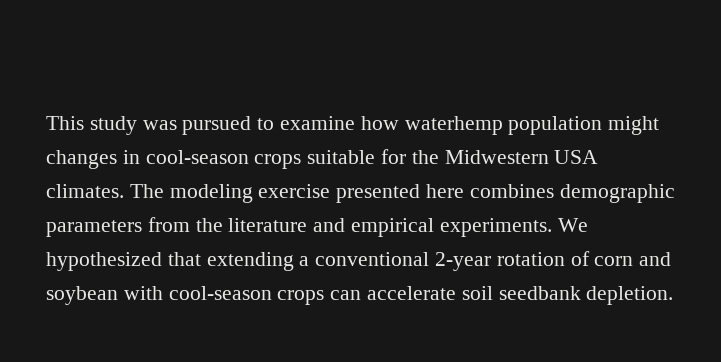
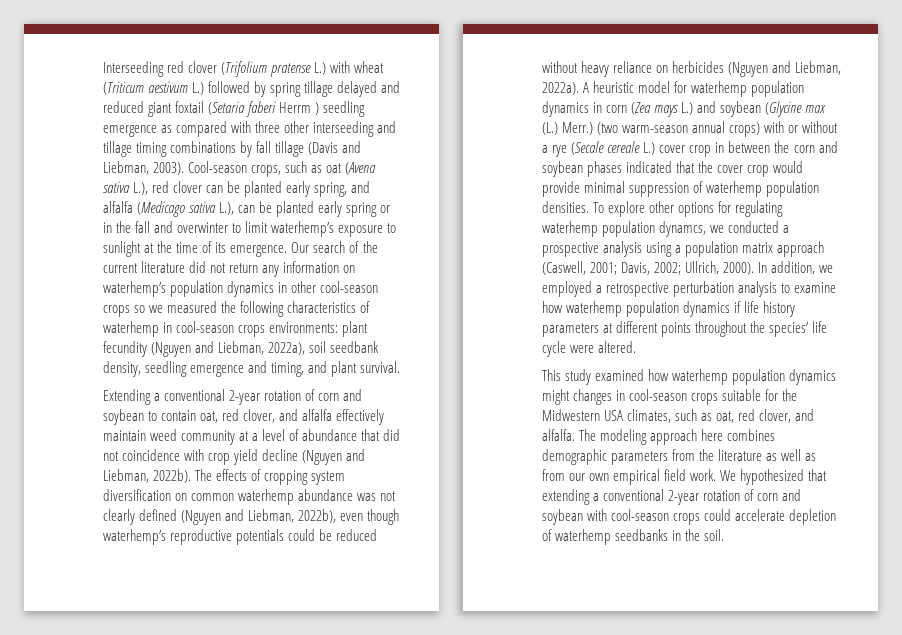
- This study was pursued to examine how waterhemp population might changes in cool-season crops suitable for the Midwestern USA climates. The modeling exercise presented here combines demographic parameters from the literature and empirical experiments.
+ Interseeding red clover (Trifolium pratense L.) with wheat (Triticum aestivum L.) followed by spring tillage delayed and reduced giant foxtail (Setaria faberi Herrm ) seedling emergence as compared with three other interseeding and tillage timing combinations by fall tillage (Davis and Liebman, 2003). Cool-season crops, such as oat (Avena sativa L.), red clover can be planted early spring, and alfalfa (Medicago sativa L.), can be planted early spring or in the fall and overwinter to limit waterhemp’s exposure to sunlight at the time of its emergence. Our search of the current literature did not return any information on waterhemp’s population dynamics in other cool-season crops so we measured the following characteristics of waterhemp in cool-season crops environments: plant fecundity (Nguyen and Liebman, 2022a), soil seedbank density, seedling emergence and timing, and plant survival.
+ Extending a conventional 2-year rotation of corn and soybean to contain oat, red clover, and alfalfa effectively maintain weed community at a level of abundance that did not coincidence with crop yield decline (Nguyen and Liebman, 2022b). The effects of cropping system diversification on common waterhemp abundance was not clearly defined (Nguyen and Liebman, 2022b), even though waterhemp’s reproductive potentials could be reduced without heavy reliance on herbicides (Nguyen and Liebman, 2022a). A heuristic model for waterhemp population dynamics in corn (Zea mays L.) and soybean (Glycine max (L.) Merr.) (two warm-season annual crops) with or without a rye (Secale cereale L.) cover crop in between the corn and soybean phases indicated that the cover crop would provide minimal suppression of waterhemp population densities. To explore other options for regulating waterhemp population dynamcs, we conducted a prospective analysis using a population matrix approach (Caswell, 2001; Davis, 2002; Ullrich, 2000). In addition, we employed a retrospective perturbation analysis to examine how waterhemp population dynamics if life history parameters at different points throughout the species’ life cycle were altered.
+ This study examined how waterhemp population dynamics might changes in cool-season crops suitable for the Midwestern USA climates, such as oat, red clover, and alfalfa. The modeling approach here combines demographic parameters from the literature as well as from our own empirical field work.
- We hypothesized that extending a conventional 2-year rotation of corn and soybean with cool-season crops can accelerate soil seedbank depletion.
+ We hypothesized that extending a conventional 2-year rotation of corn and soybean with cool-season crops could accelerate depletion of waterhemp seedbanks in the soil.

